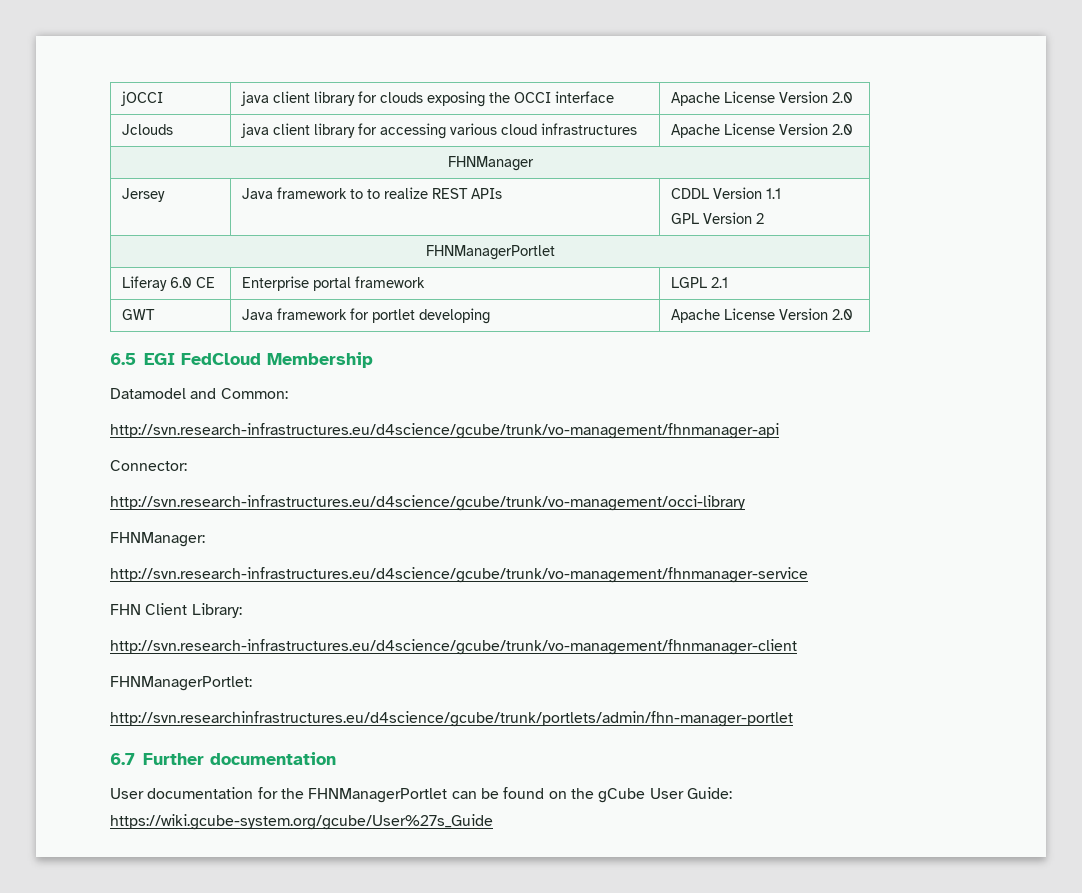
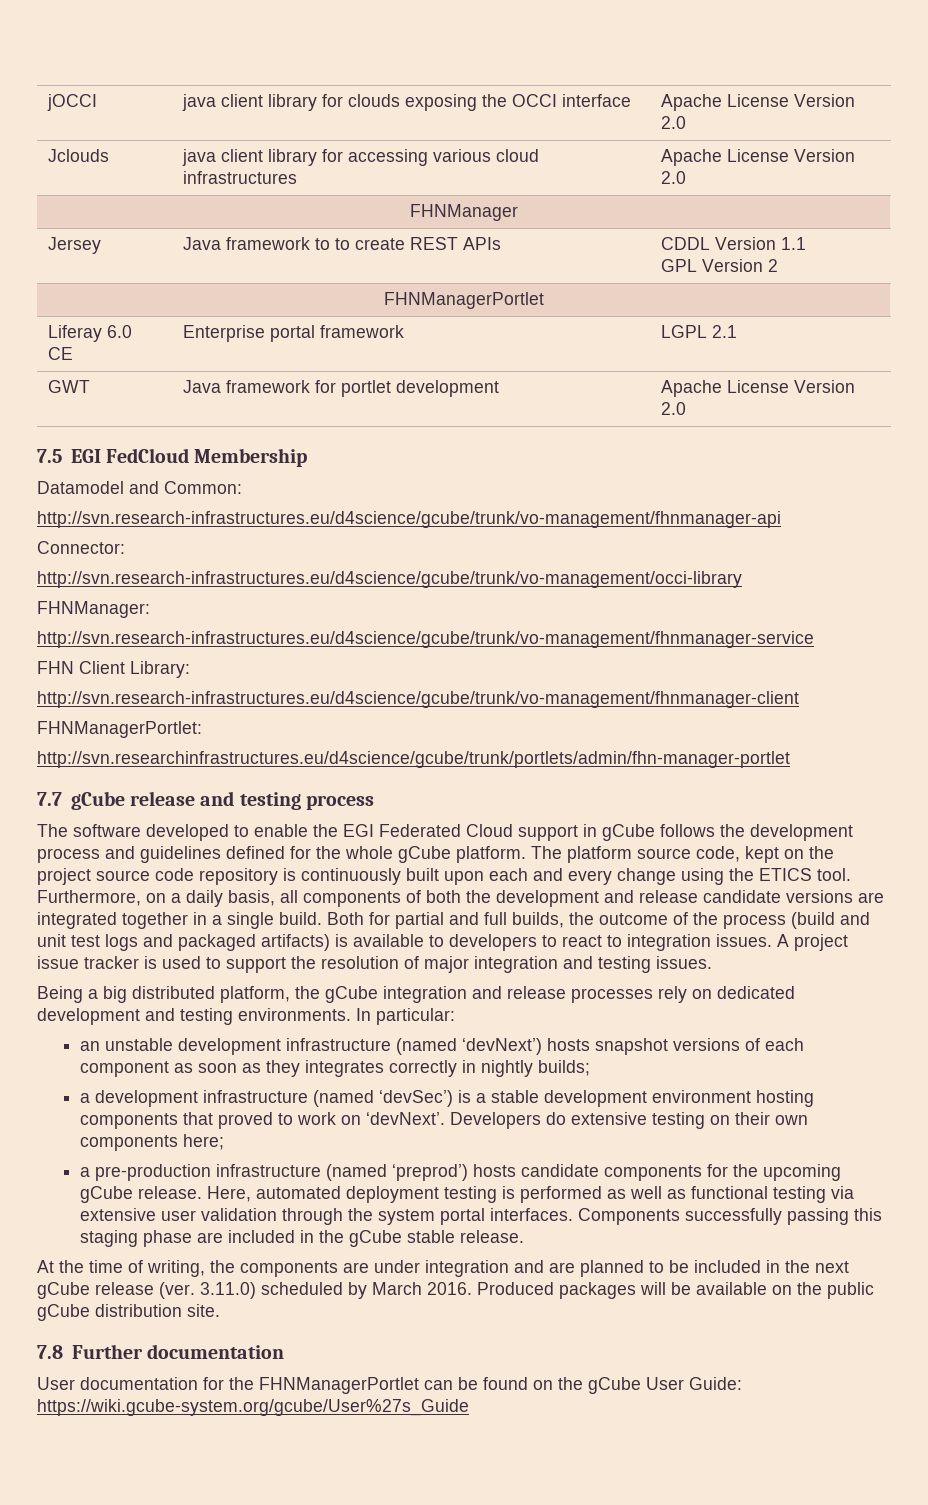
- Jersey | Java framework to to realize REST APIs | CDDL Version 1.1
+ Jersey | Java framework to to create REST APIs | CDDL Version 1.1
- GWT | Java framework for portlet developing | Apache License Version 2.0
- 6.5 EGI FedCloud Membership
+ GWT | Java framework for portlet development | Apache License Version 2.0
+ 7.5 EGI FedCloud Membership
- 6.7 Further documentation
+ 7.7 gCube release and testing process
+ The software developed to enable the EGI Federated Cloud support in gCube follows the development process and guidelines defined for the whole gCube platform. The platform source code, kept on the project source code repository is continuously built upon each and every change using the ETICS tool. Furthermore, on a daily basis, all components of both the development and release candidate versions are integrated together in a single build. Both for partial and full builds, the outcome of the process (build and unit test logs and packaged artifacts) is available to developers to react to integration issues. A project issue tracker is used to support the resolution of major integration and testing issues.
+ Being a big distributed platform, the gCube integration and release processes rely on dedicated development and testing environments. In particular:
+ an unstable development infrastructure (named ‘devNext’) hosts snapshot versions of each component as soon as they integrates correctly in nightly builds;
+ a development infrastructure (named ‘devSec’) is a stable development environment hosting components that proved to work on ‘devNext’. Developers do extensive testing on their own components here;
+ a pre-production infrastructure (named ‘preprod’) hosts candidate components for the upcoming gCube release. Here, automated deployment testing is performed as well as functional testing via extensive user validation through the system portal interfaces. Components successfully passing this staging phase are included in the gCube stable release.
+ At the time of writing, the components are under integration and are planned to be included in the next gCube release (ver. 3.11.0) scheduled by March 2016. Produced packages will be available on the public gCube distribution site.
+ 7.8 Further documentation

